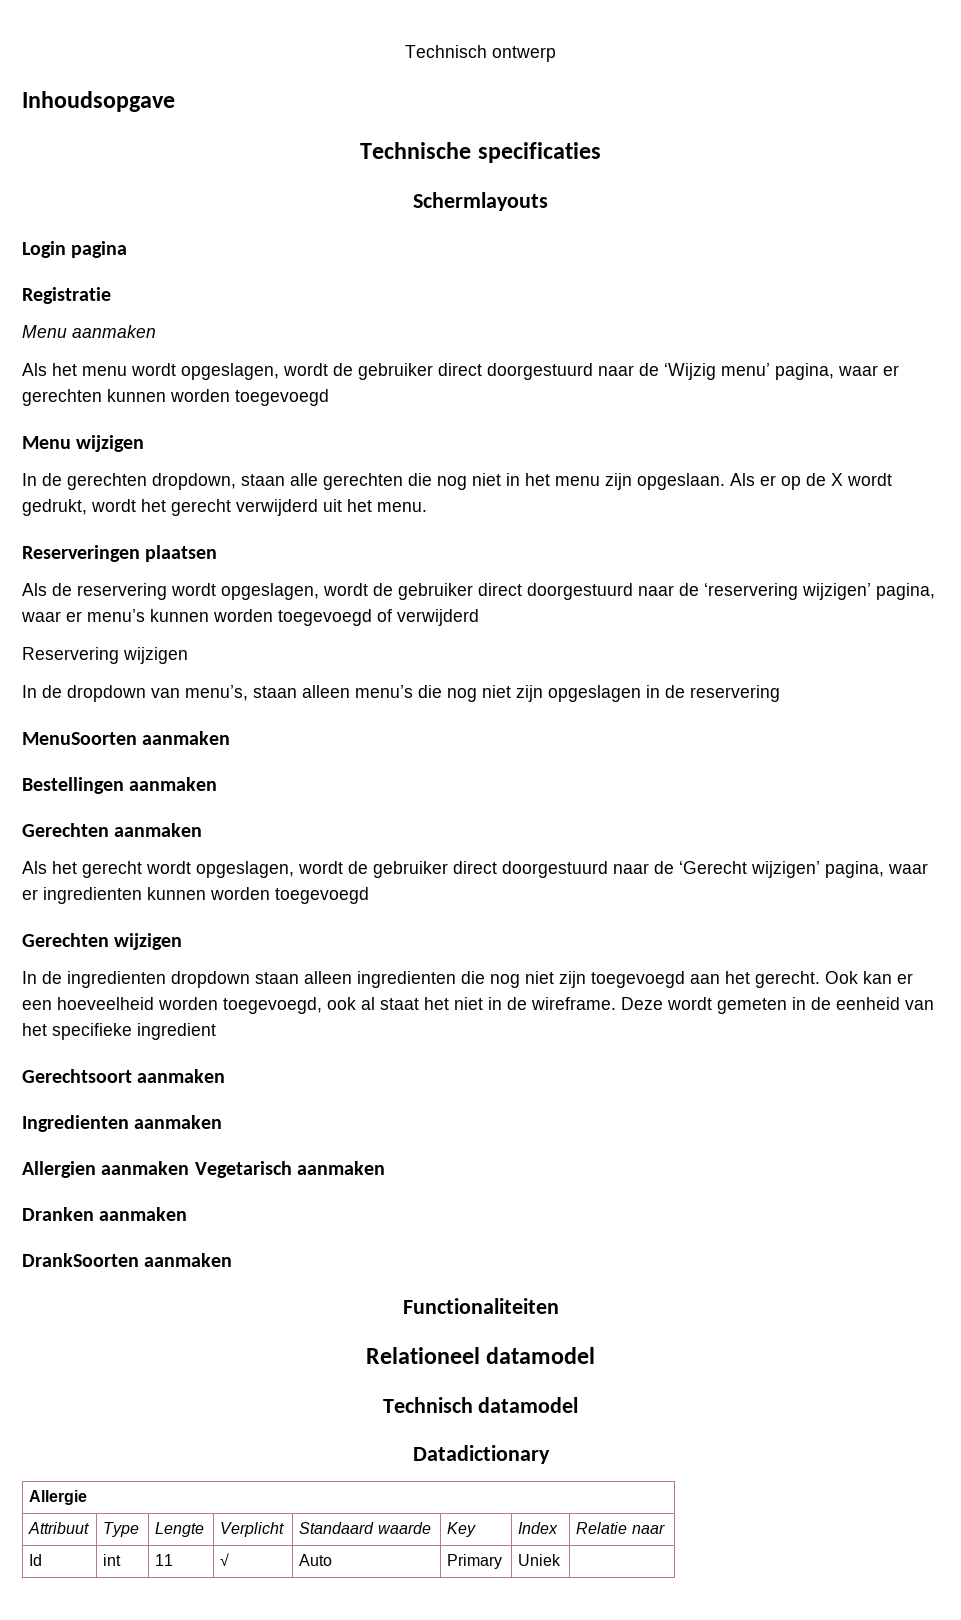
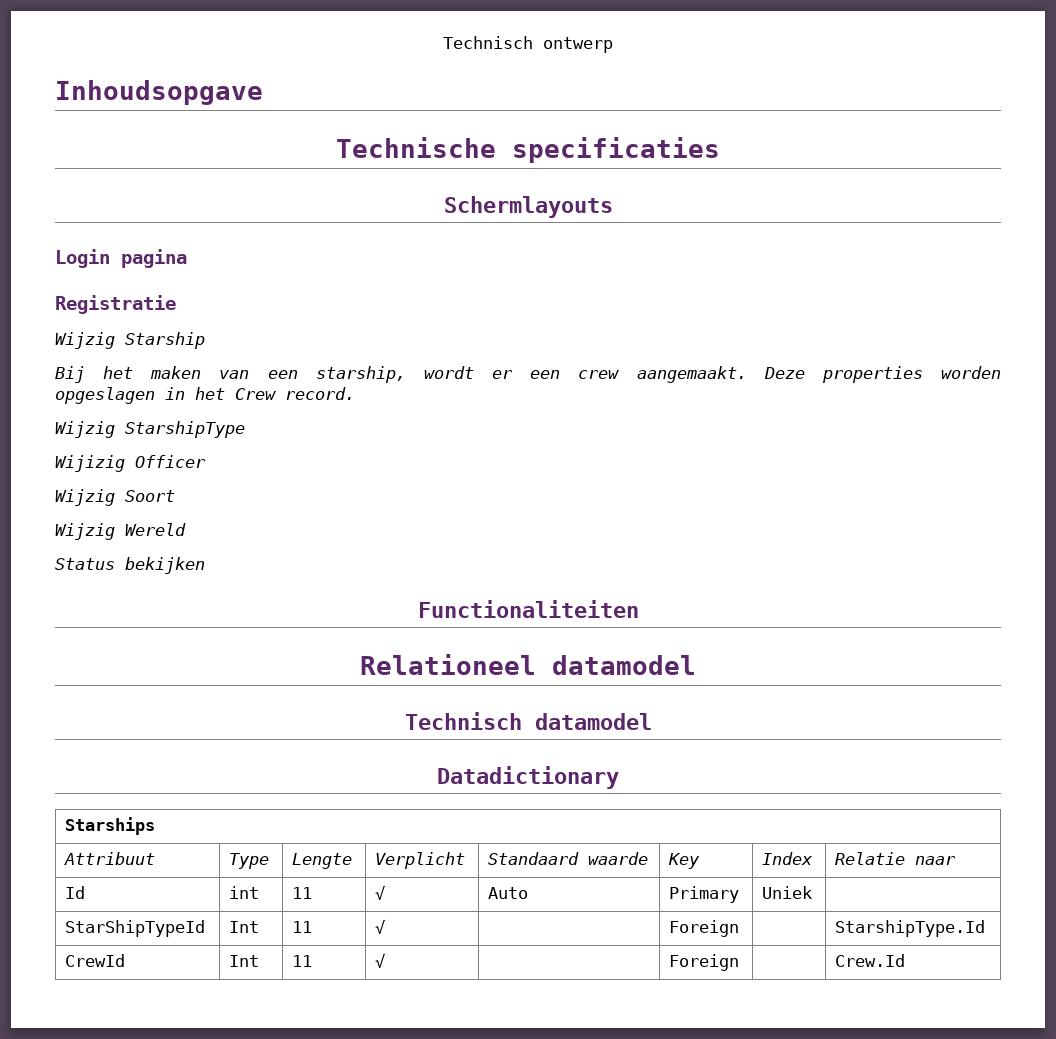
- Menu aanmaken
- Als het menu wordt opgeslagen, wordt de gebruiker direct doorgestuurd naar de ‘Wijzig menu’ pagina, waar er gerechten kunnen worden toegevoegd
- Menu wijzigen
- In de gerechten dropdown, staan alle gerechten die nog niet in het menu zijn opgeslaan. Als er op de X wordt gedrukt, wordt het gerecht verwijderd uit het menu.
- Reserveringen plaatsen
- Als de reservering wordt opgeslagen, wordt de gebruiker direct doorgestuurd naar de ‘reservering wijzigen’ pagina, waar er menu’s kunnen worden toegevoegd of verwijderd
- Reservering wijzigen
- In de dropdown van menu’s, staan alleen menu’s die nog niet zijn opgeslagen in de reservering
- MenuSoorten aanmaken
- Bestellingen aanmaken
- Gerechten aanmaken
- Als het gerecht wordt opgeslagen, wordt de gebruiker direct doorgestuurd naar de ‘Gerecht wijzigen’ pagina, waar er ingredienten kunnen worden toegevoegd
- Gerechten wijzigen
- In de ingredienten dropdown staan alleen ingredienten die nog niet zijn toegevoegd aan het gerecht. Ook kan er een hoeveelheid worden toegevoegd, ook al staat het niet in de wireframe. Deze wordt gemeten in de eenheid van het specifieke ingredient
- Gerechtsoort aanmaken
- Ingredienten aanmaken
- Allergien aanmaken Vegetarisch aanmaken
- Dranken aanmaken
- DrankSoorten aanmaken
+ Wijzig Starship
+ Bij het maken van een starship, wordt er een crew aangemaakt. Deze properties worden opgeslagen in het Crew record.
+ Wijzig StarshipType
+ Wijizig Officer
+ Wijzig Soort
+ Wijzig Wereld
+ Status bekijken
- Allergie
+ Starships
+ StarShipTypeId | Int | 11 | √ | | Foreign | | StarshipType.Id
+ CrewId | Int | 11 | √ | | Foreign | | Crew.Id

